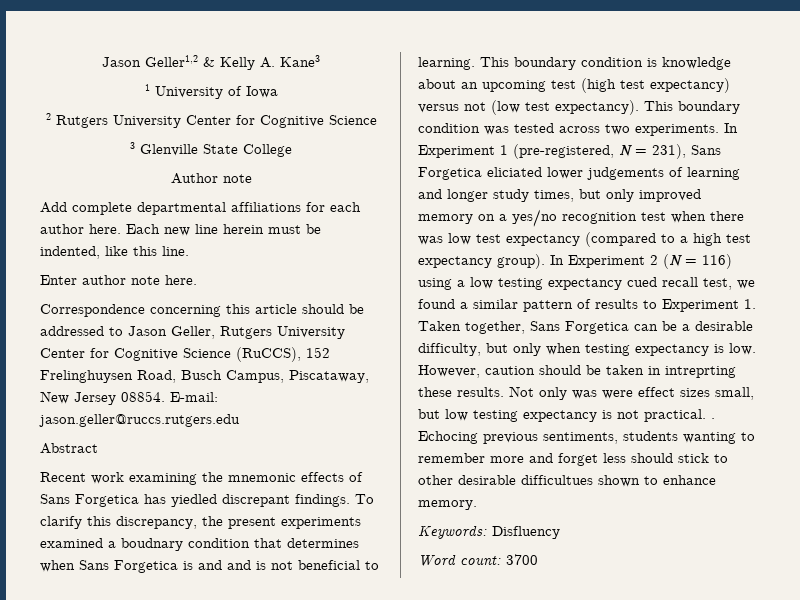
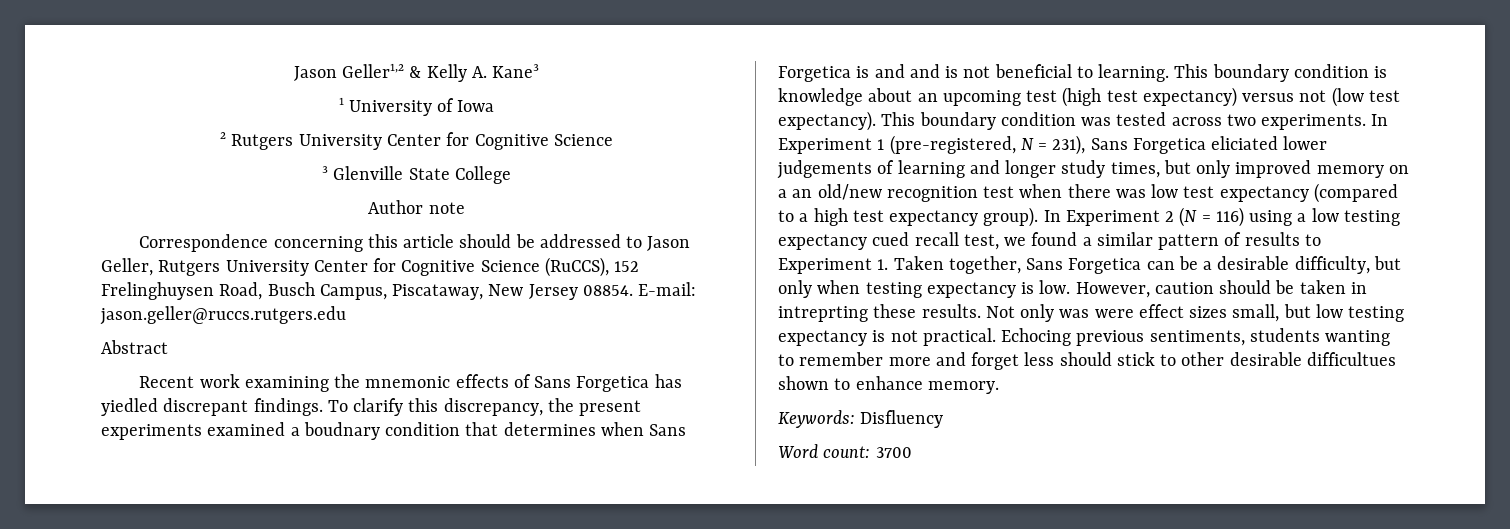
- Add complete departmental affiliations for each author here. Each new line herein must be indented, like this line.
- Enter author note here.
- In Experiment 1 (pre-registered, N = 231), Sans Forgetica eliciated lower judgements of learning and longer study times, but only improved memory on a yes/no recognition test when there was low test expectancy (compared to a high test expectancy group).
+ In Experiment 1 (pre-registered, N = 231), Sans Forgetica eliciated lower judgements of learning and longer study times, but only improved memory on a an old/new recognition test when there was low test expectancy (compared to a high test expectancy group).
- Not only was were effect sizes small, but low testing expectancy is not practical. .
+ Not only was were effect sizes small, but low testing expectancy is not practical.

